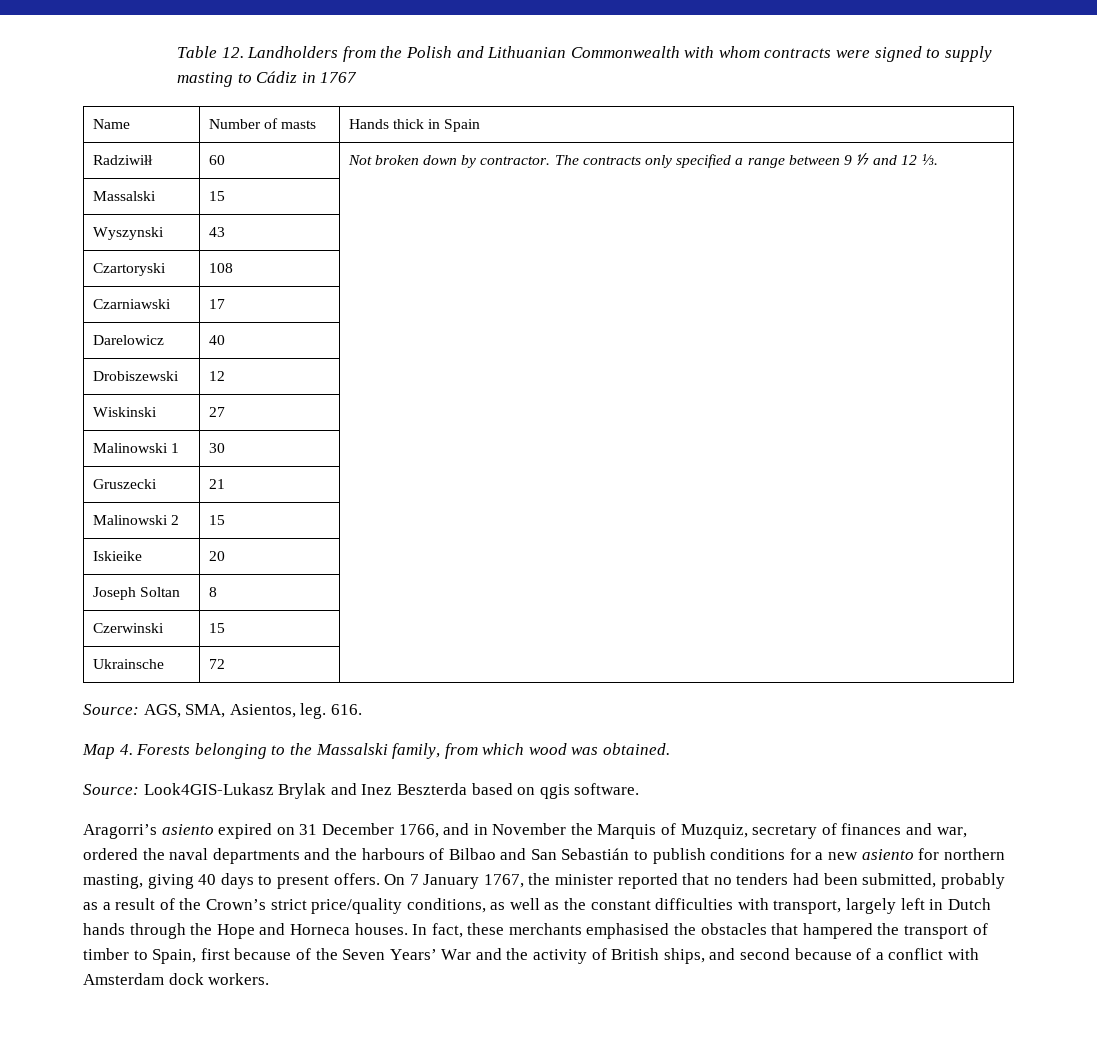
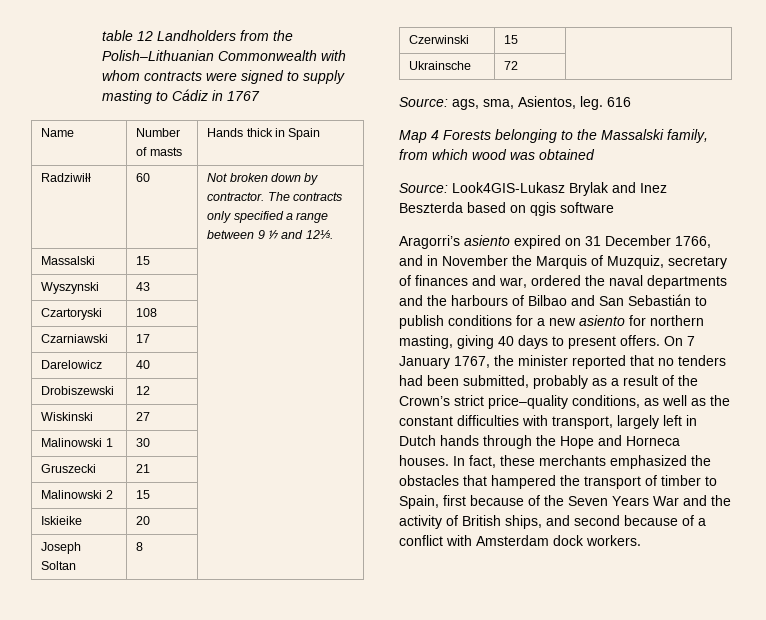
- Table 12. Landholders from the Polish and Lithuanian Commonwealth with whom contracts were signed to supply masting to Cádiz in 1767
+ table 12 Landholders from the Polish–Lithuanian Commonwealth with whom contracts were signed to supply masting to Cádiz in 1767
- Radziwiłł | 60 | Not broken down by contractor. The contracts only specified a range between 9 ⅐ and 12 ⅓.
+ Radziwiłł | 60 | Not broken down by contractor. The contracts only specified a range between 9 ⅐ and 12⅓.
- Source: AGS, SMA, Asientos, leg.
+ Source: ags, sma, Asientos, leg.
- 616.
+ 616
- Map 4. Forests belonging to the Massalski family, from which wood was obtained.
+ Map 4 Forests belonging to the Massalski family, from which wood was obtained
- Source: Look4GIS-Lukasz Brylak and Inez Beszterda based on qgis software.
+ Source: Look4GIS-Lukasz Brylak and Inez Beszterda based on qgis software
- On 7 January 1767, the minister reported that no tenders had been submitted, probably as a result of the Crown’s strict price/quality conditions, as well as the constant difficulties with transport, largely left in Dutch hands through the Hope and Horneca houses.
+ On 7 January 1767, the minister reported that no tenders had been submitted, probably as a result of the Crown’s strict price–quality conditions, as well as the constant difficulties with transport, largely left in Dutch hands through the Hope and Horneca houses.
- In fact, these merchants emphasised the obstacles that hampered the transport of timber to Spain, first because of the Seven Years’ War and the activity of British ships, and second because of a conflict with Amsterdam dock workers.
+ In fact, these merchants emphasized the obstacles that hampered the transport of timber to Spain, first because of the Seven Years War and the activity of British ships, and second because of a conflict with Amsterdam dock workers.

